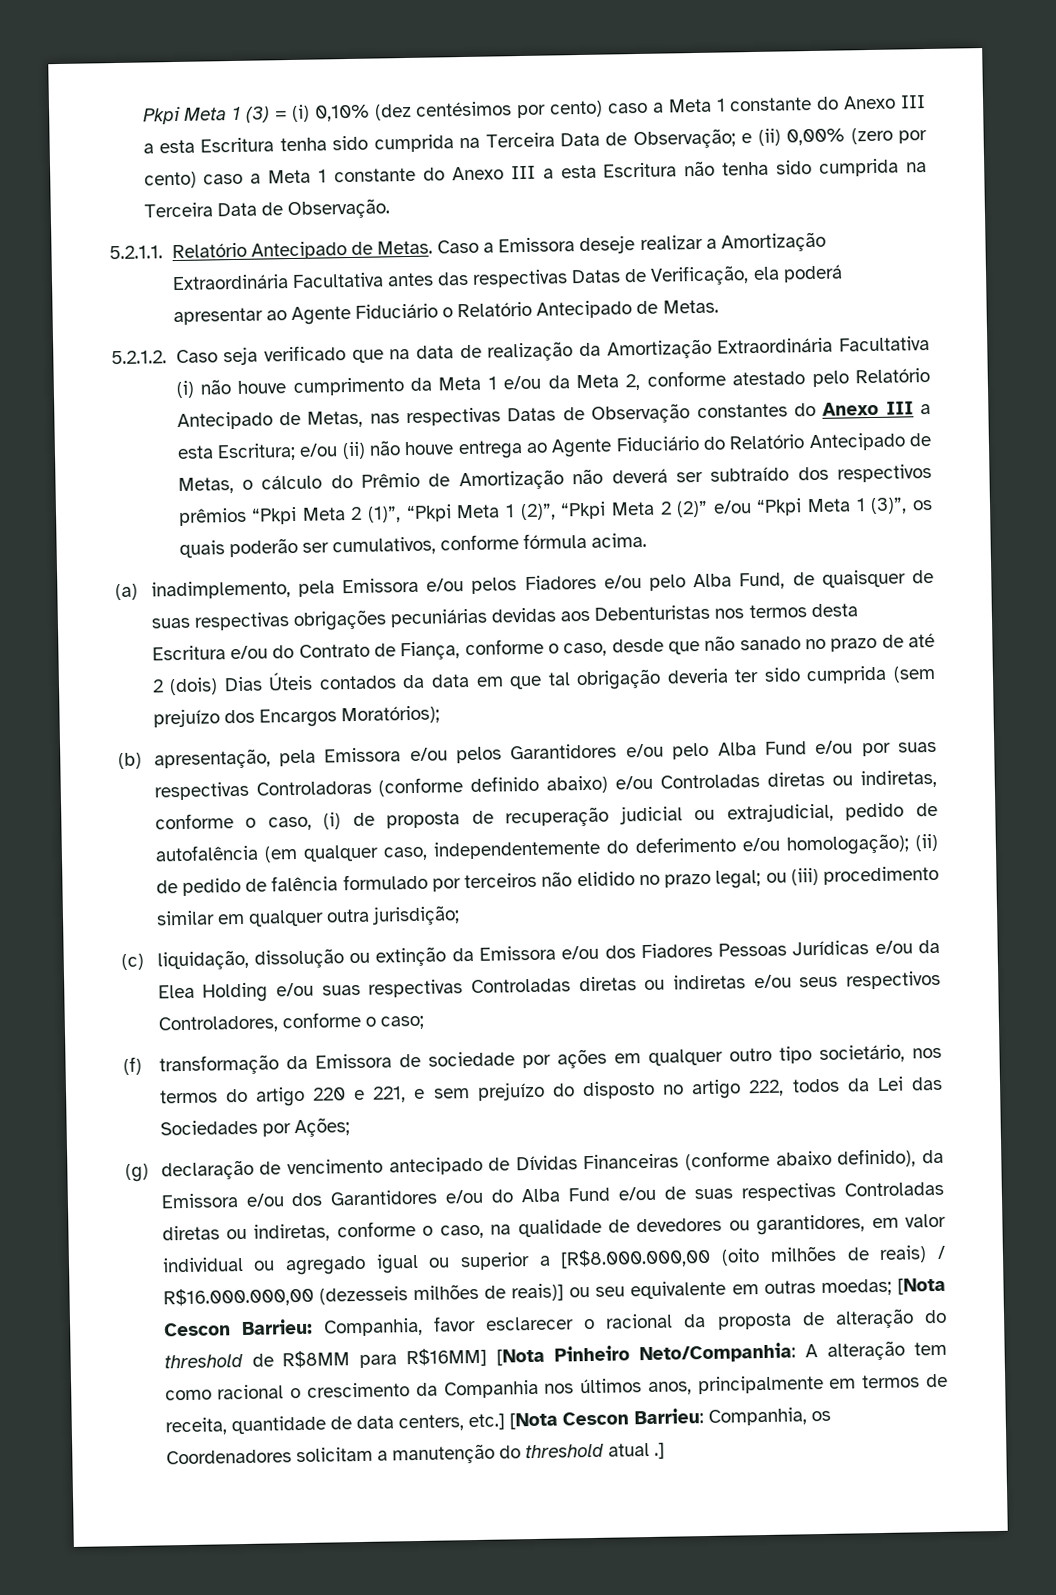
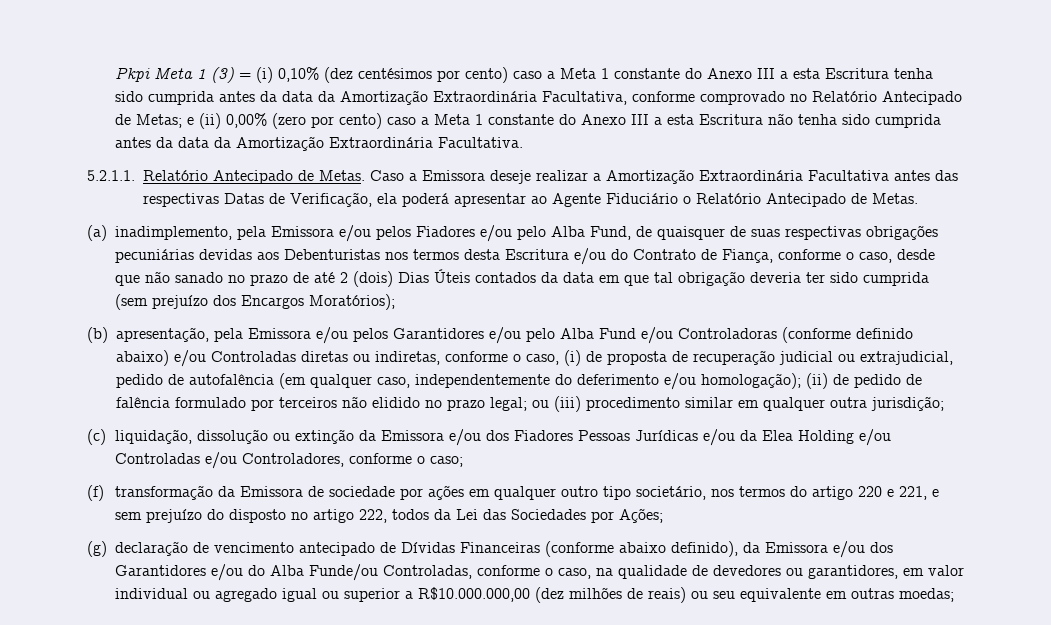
- Pkpi Meta 1 (3) = (i) 0,10% (dez centésimos por cento) caso a Meta 1 constante do Anexo III a esta Escritura tenha sido cumprida na Terceira Data de Observação; e (ii) 0,00% (zero por cento) caso a Meta 1 constante do Anexo III a esta Escritura não tenha sido cumprida na Terceira Data de Observação.
+ Pkpi Meta 1 (3) = (i) 0,10% (dez centésimos por cento) caso a Meta 1 constante do Anexo III a esta Escritura tenha sido cumprida antes da data da Amortização Extraordinária Facultativa, conforme comprovado no Relatório Antecipado de Metas; e (ii) 0,00% (zero por cento) caso a Meta 1 constante do Anexo III a esta Escritura não tenha sido cumprida antes da data da Amortização Extraordinária Facultativa.
- 5.2.1.2. Caso seja verificado que na data de realização da Amortização Extraordinária Facultativa (i) não houve cumprimento da Meta 1 e/ou da Meta 2, conforme atestado pelo Relatório Antecipado de Metas, nas respectivas Datas de Observação constantes do Anexo III a esta Escritura; e/ou (ii) não houve entrega ao Agente Fiduciário do Relatório Antecipado de Metas, o cálculo do Prêmio de Amortização não deverá ser subtraído dos respectivos prêmios “Pkpi Meta 2 (1)”, “Pkpi Meta 1 (2)”, “Pkpi Meta 2 (2)” e/ou “Pkpi Meta 1 (3)”, os quais poderão ser cumulativos, conforme fórmula acima.
- (b) apresentação, pela Emissora e/ou pelos Garantidores e/ou pelo Alba Fund e/ou por suas respectivas Controladoras (conforme definido abaixo) e/ou Controladas diretas ou indiretas, conforme o caso, (i) de proposta de recuperação judicial ou extrajudicial, pedido de autofalência (em qualquer caso, independentemente do deferimento e/ou homologação);
+ (b) apresentação, pela Emissora e/ou pelos Garantidores e/ou pelo Alba Fund e/ou Controladoras (conforme definido abaixo) e/ou Controladas diretas ou indiretas, conforme o caso, (i) de proposta de recuperação judicial ou extrajudicial, pedido de autofalência (em qualquer caso, independentemente do deferimento e/ou homologação);
- (c) liquidação, dissolução ou extinção da Emissora e/ou dos Fiadores Pessoas Jurídicas e/ou da Elea Holding e/ou suas respectivas Controladas diretas ou indiretas e/ou seus respectivos Controladores, conforme o caso;
+ (c) liquidação, dissolução ou extinção da Emissora e/ou dos Fiadores Pessoas Jurídicas e/ou da Elea Holding e/ou Controladas e/ou Controladores, conforme o caso;
- (g) declaração de vencimento antecipado de Dívidas Financeiras (conforme abaixo definido), da Emissora e/ou dos Garantidores e/ou do Alba Fund e/ou de suas respectivas Controladas diretas ou indiretas, conforme o caso, na qualidade de devedores ou garantidores, em valor individual ou agregado igual ou superior a [R$8.000.000,00 (oito milhões de reais) / R$16.000.000,00 (dezesseis milhões de reais)] ou seu equivalente em outras moedas; [Nota Cescon Barrieu: Companhia, favor esclarecer o racional da proposta de alteração do threshold de R$8MM para R$16MM] [Nota Pinheiro Neto/Companhia: A alteração tem como racional o crescimento da Companhia nos últimos anos, principalmente em termos de receita, quantidade de data centers, etc.] [Nota Cescon Barrieu: Companhia, os Coordenadores solicitam a manutenção do threshold atual .]
+ (g) declaração de vencimento antecipado de Dívidas Financeiras (conforme abaixo definido), da Emissora e/ou dos Garantidores e/ou do Alba Funde/ou Controladas, conforme o caso, na qualidade de devedores ou garantidores, em valor individual ou agregado igual ou superior a R$10.000.000,00 (dez milhões de reais) ou seu equivalente em outras moedas;

